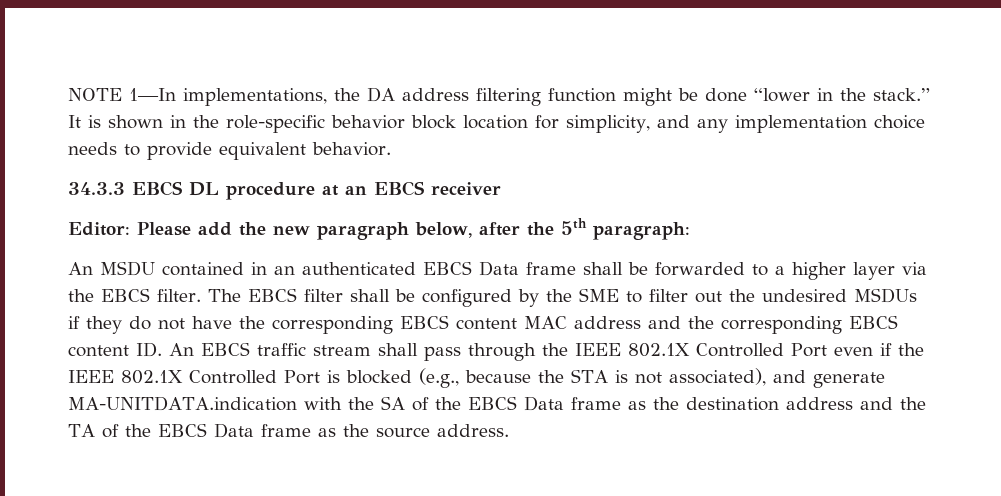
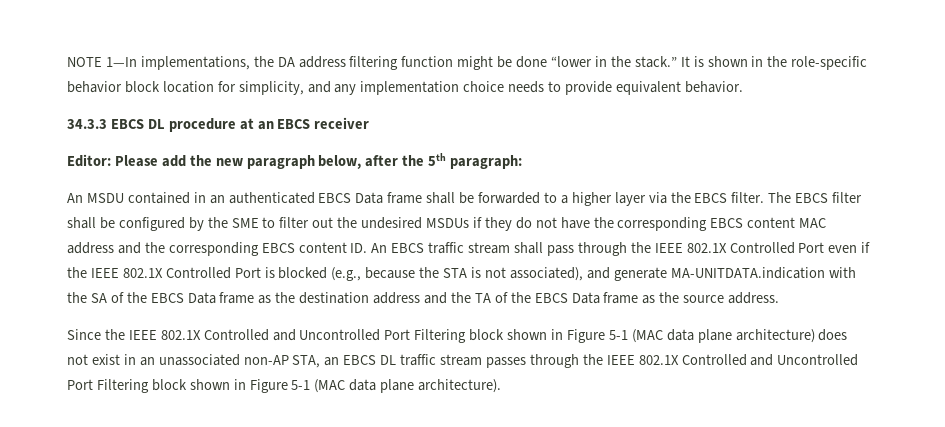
+ Since the IEEE 802.1X Controlled and Uncontrolled Port Filtering block shown in Figure 5-1 (MAC data plane architecture) does not exist in an unassociated non-AP STA, an EBCS DL traffic stream passes through the IEEE 802.1X Controlled and Uncontrolled Port Filtering block shown in Figure 5-1 (MAC data plane architecture).

